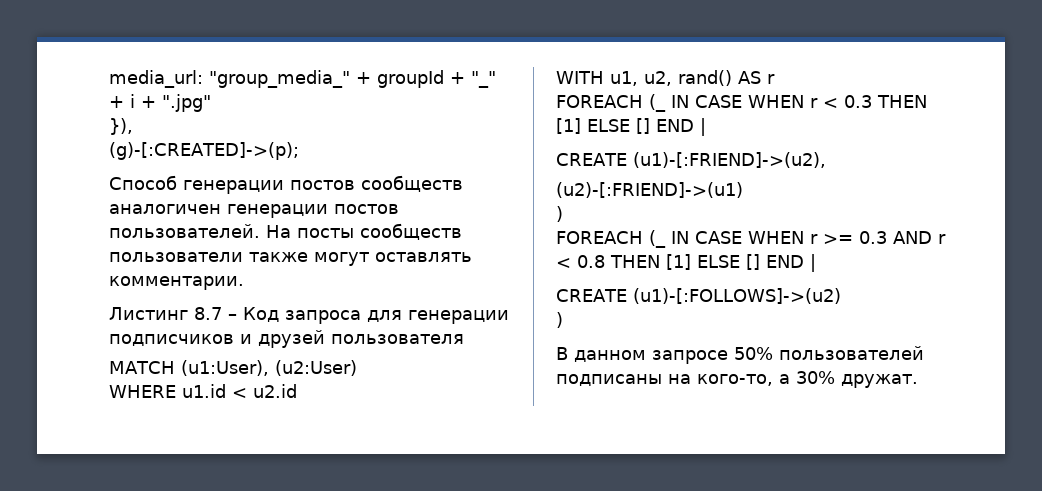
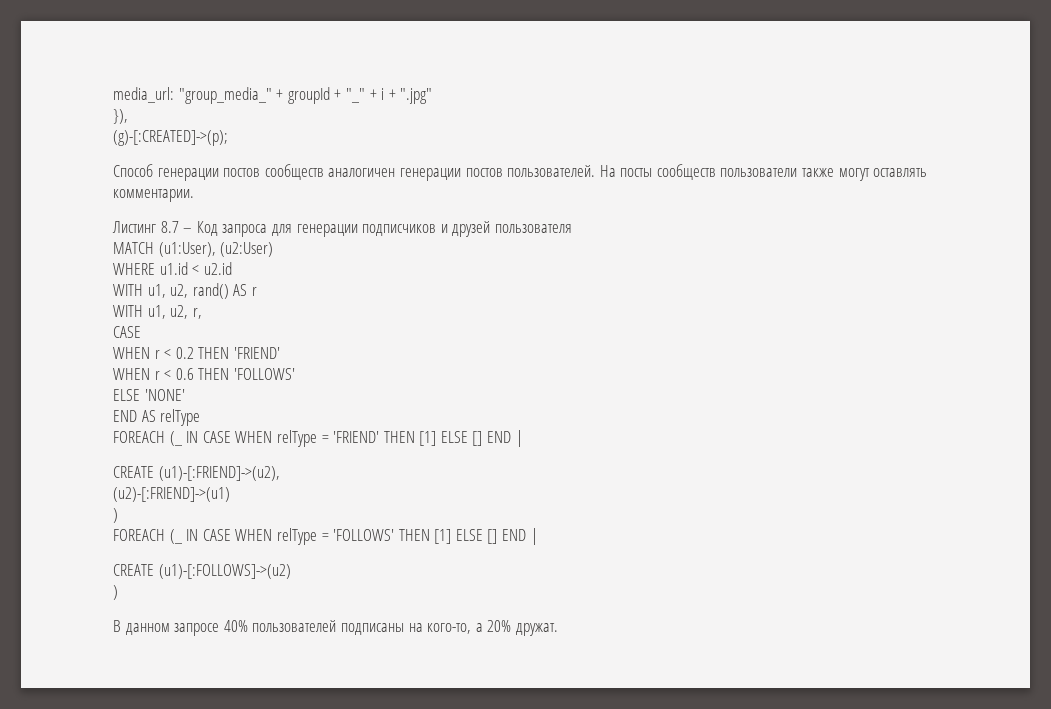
- FOREACH (_ IN CASE WHEN r < 0.3 THEN [1] ELSE [] END |
+ WITH u1, u2, r,
+ CASE
+ WHEN r < 0.2 THEN 'FRIEND'
+ WHEN r < 0.6 THEN 'FOLLOWS'
+ ELSE 'NONE'
+ END AS relType
+ FOREACH (_ IN CASE WHEN relType = 'FRIEND' THEN [1] ELSE [] END |
- FOREACH (_ IN CASE WHEN r >= 0.3 AND r < 0.8 THEN [1] ELSE [] END |
+ FOREACH (_ IN CASE WHEN relType = 'FOLLOWS' THEN [1] ELSE [] END |
- В данном запросе 50% пользователей подписаны на кого-то, а 30% дружат.
+ В данном запросе 40% пользователей подписаны на кого-то, а 20% дружат.

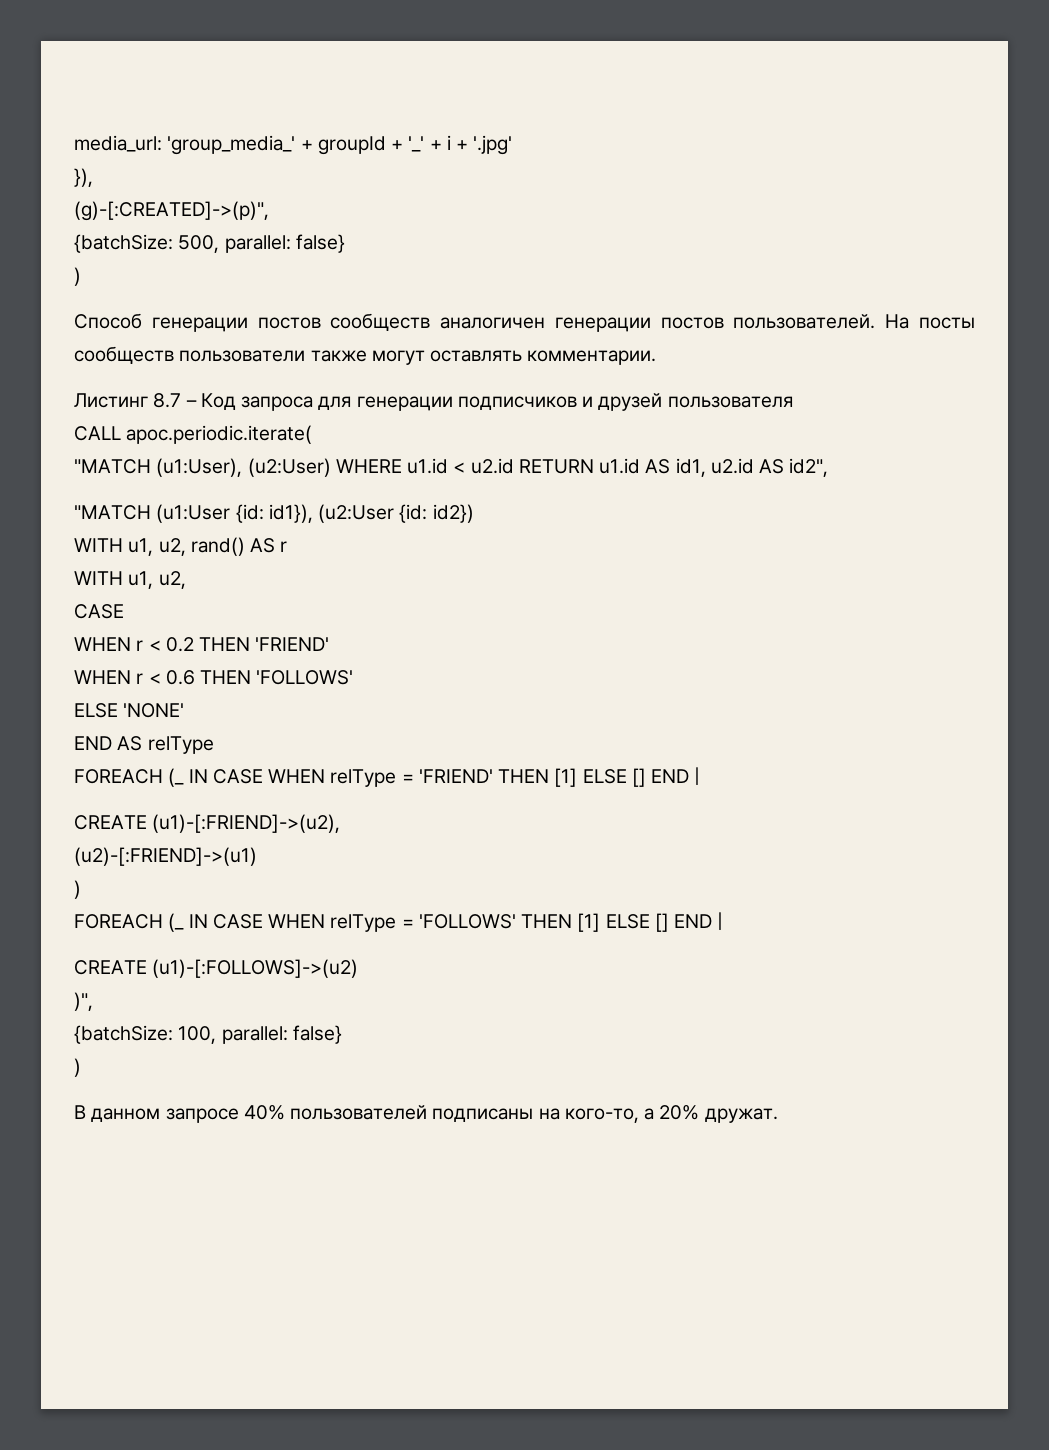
- media_url: "group_media_" + groupId + "_" + i + ".jpg"
+ media_url: 'group_media_' + groupId + '_' + i + '.jpg'
- (g)-[:CREATED]->(p);
+ (g)-[:CREATED]->(p)",
+ {batchSize: 500, parallel: false}
+ )
- MATCH (u1:User), (u2:User)
- WHERE u1.id < u2.id
+ CALL apoc.periodic.iterate(
+ "MATCH (u1:User), (u2:User) WHERE u1.id < u2.id RETURN u1.id AS id1, u2.id AS id2",
+ "MATCH (u1:User {id: id1}), (u2:User {id: id2})
  WITH u1, u2, rand() AS r
- WITH u1, u2, r,
+ WITH u1, u2,
+ )",
+ {batchSize: 100, parallel: false}

